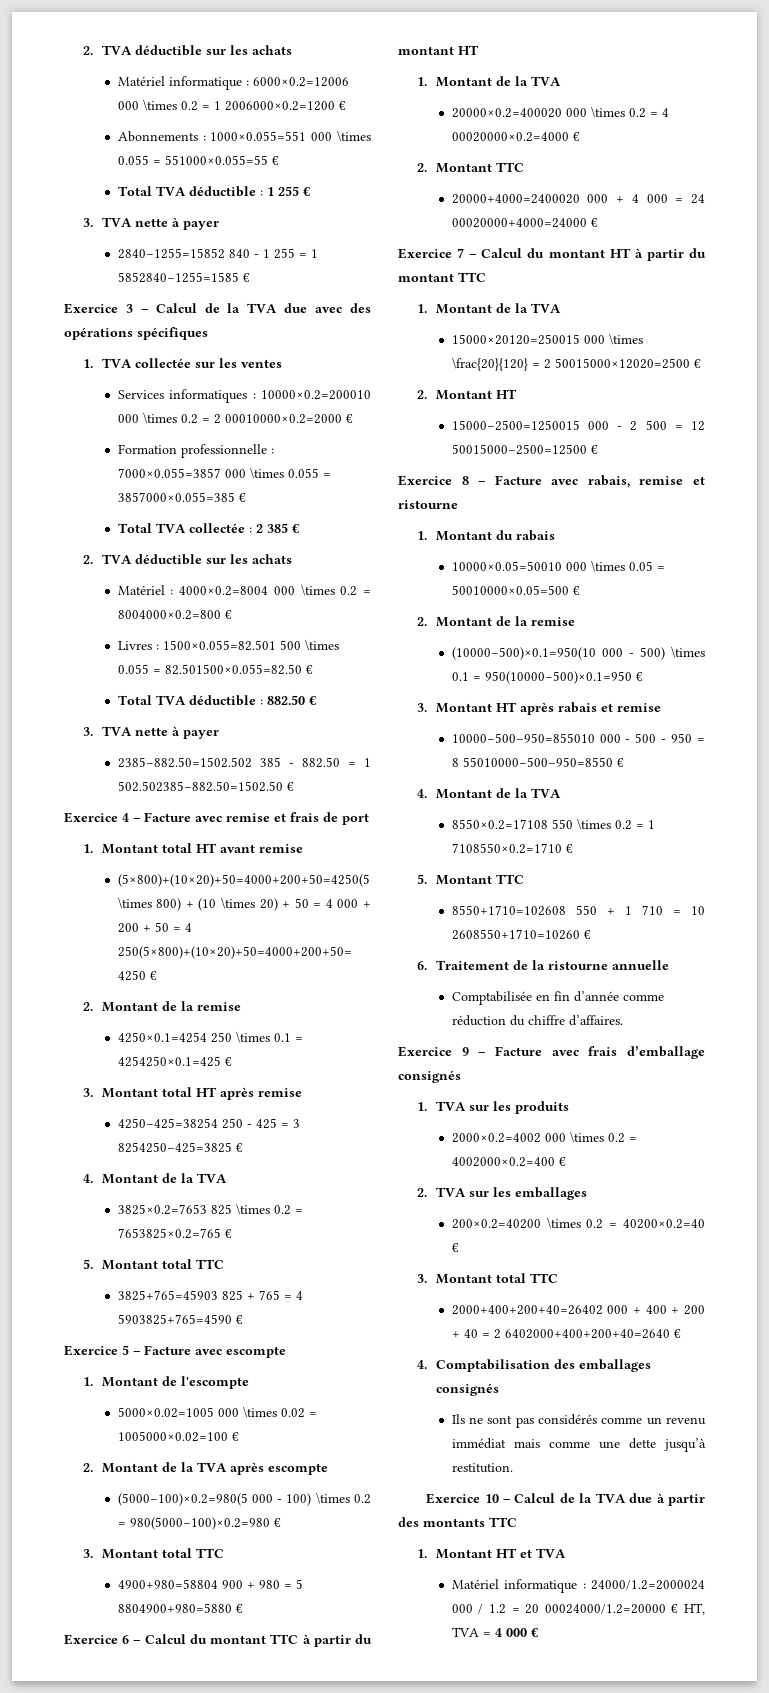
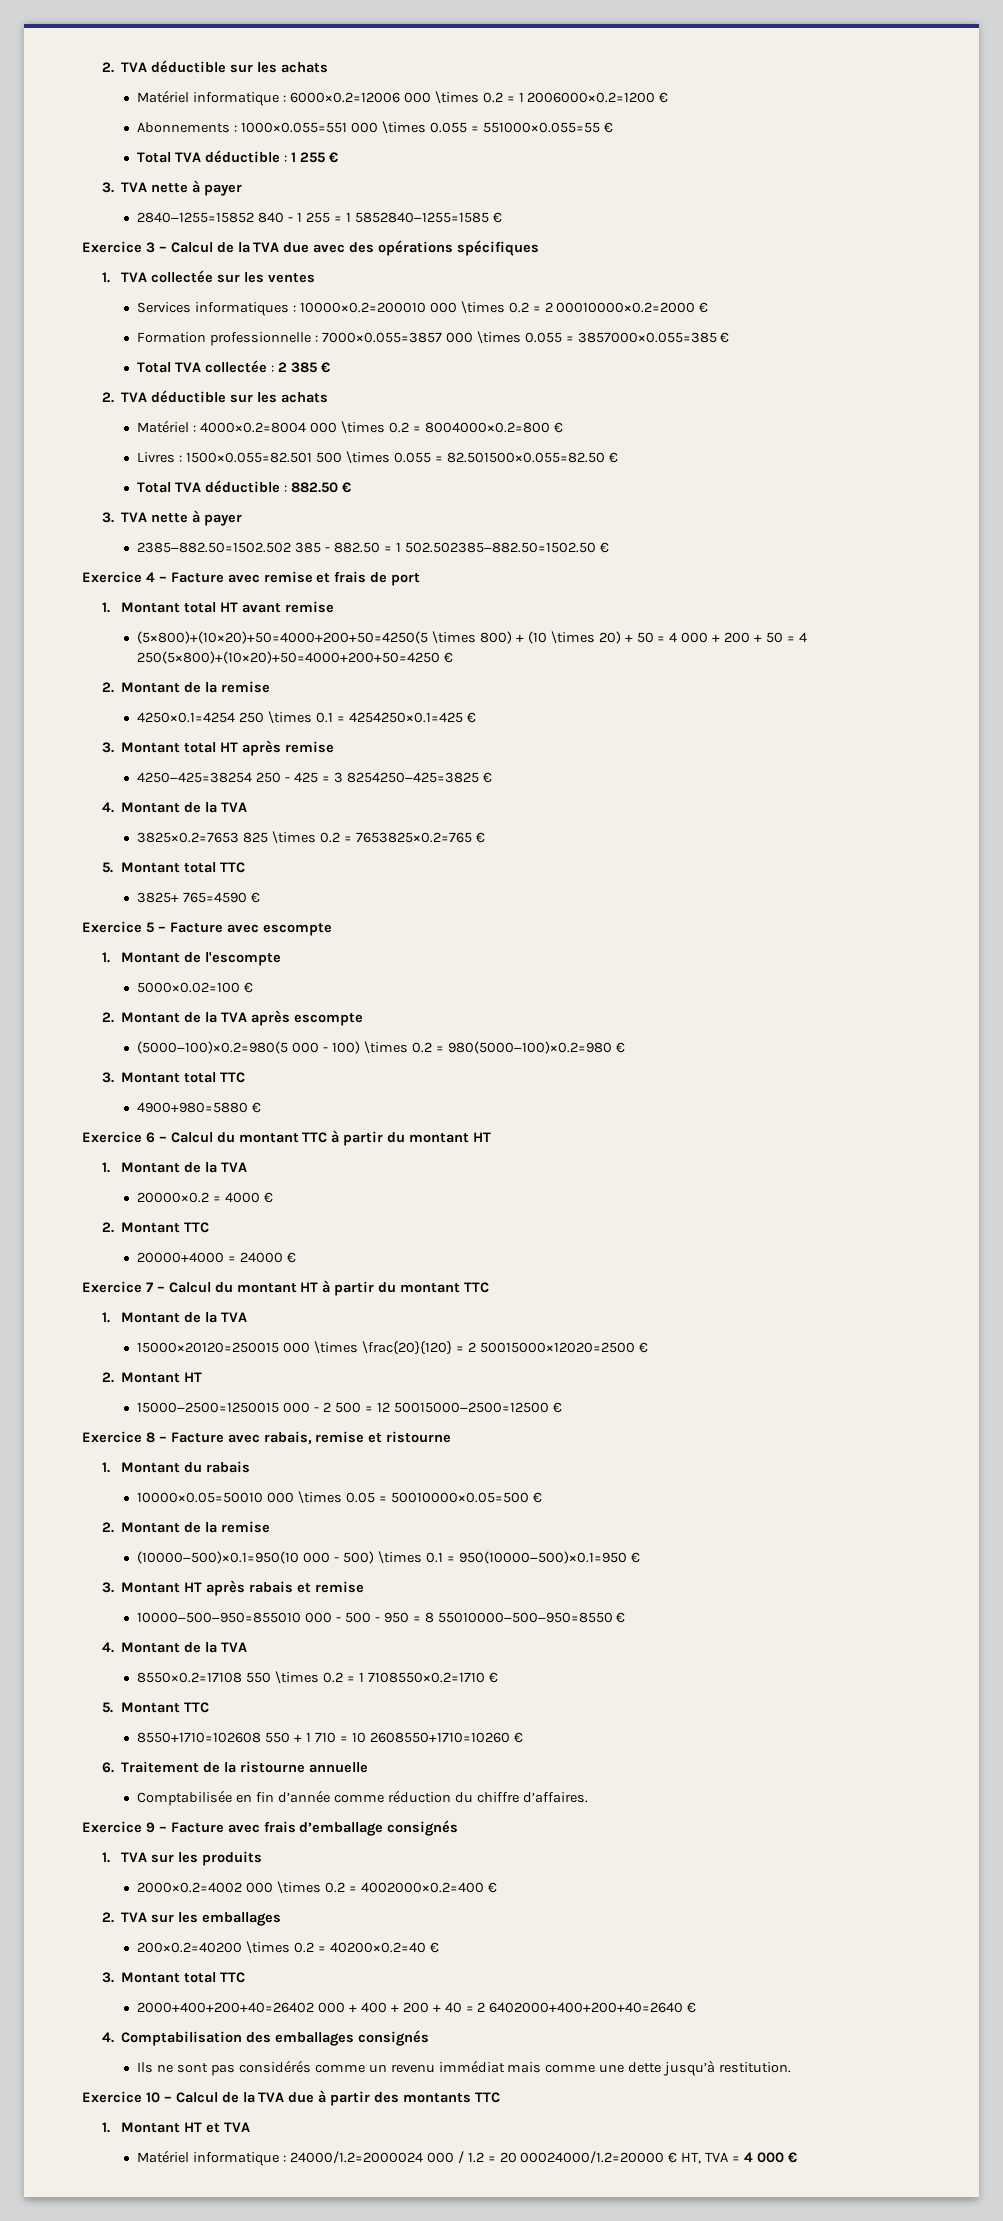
- 3825+765=45903 825 + 765 = 4 5903825+765=4590 €
+ 3825+ 765=4590 €
- 5000×0.02=1005 000 \times 0.02 = 1005000×0.02=100 €
+ 5000×0.02=100 €
- 4900+980=58804 900 + 980 = 5 8804900+980=5880 €
+ 4900+980=5880 €
- 20000×0.2=400020 000 \times 0.2 = 4 00020000×0.2=4000 €
+ 20000×0.2 = 4000 €
  2. Montant TTC
- 20000+4000=2400020 000 + 4 000 = 24 00020000+4000=24000 €
+ 20000+4000 = 24000 €

